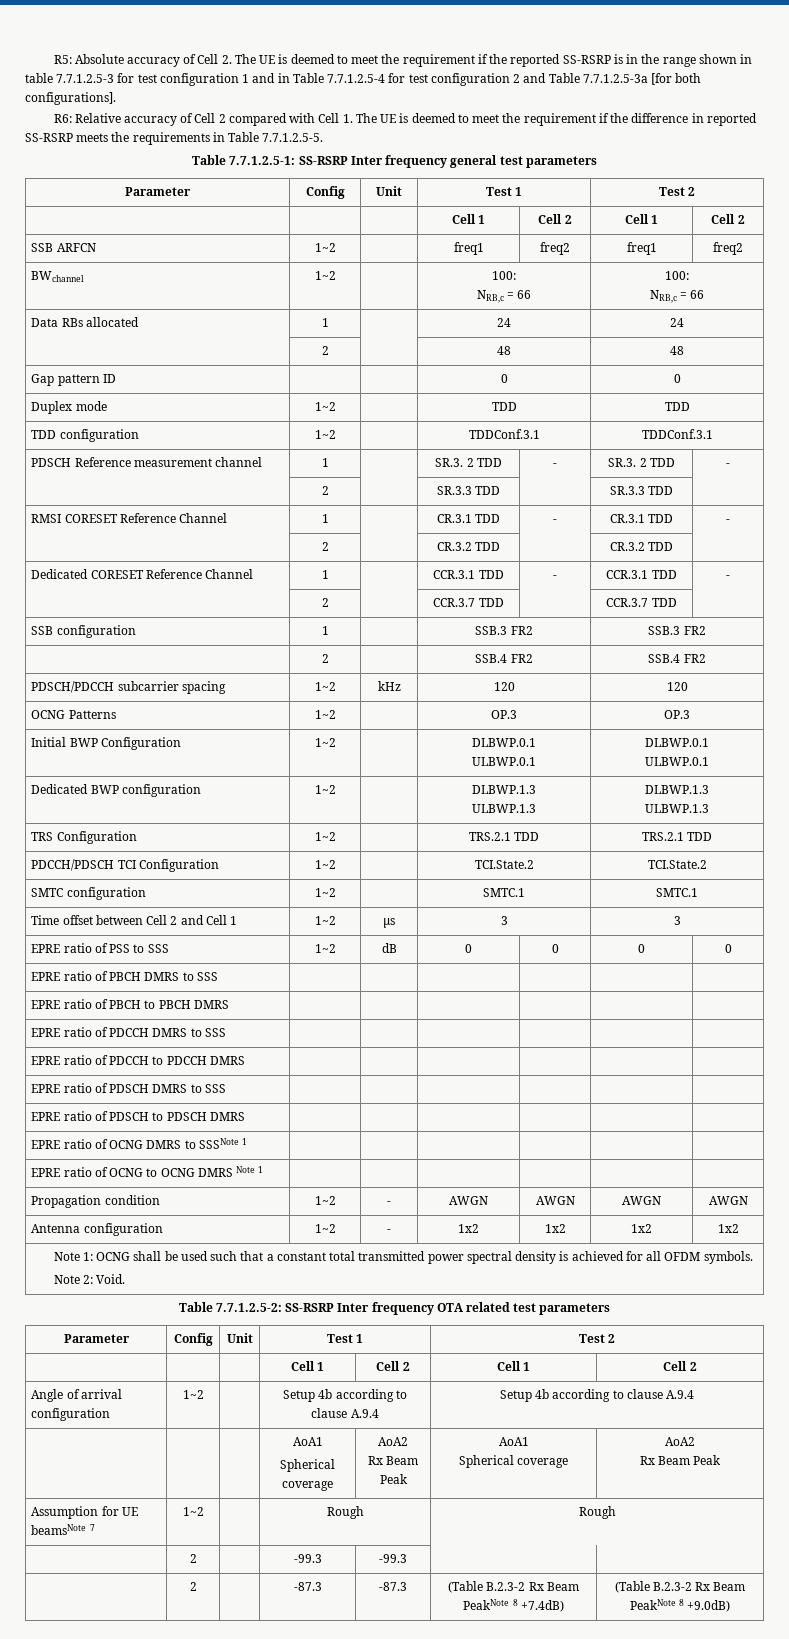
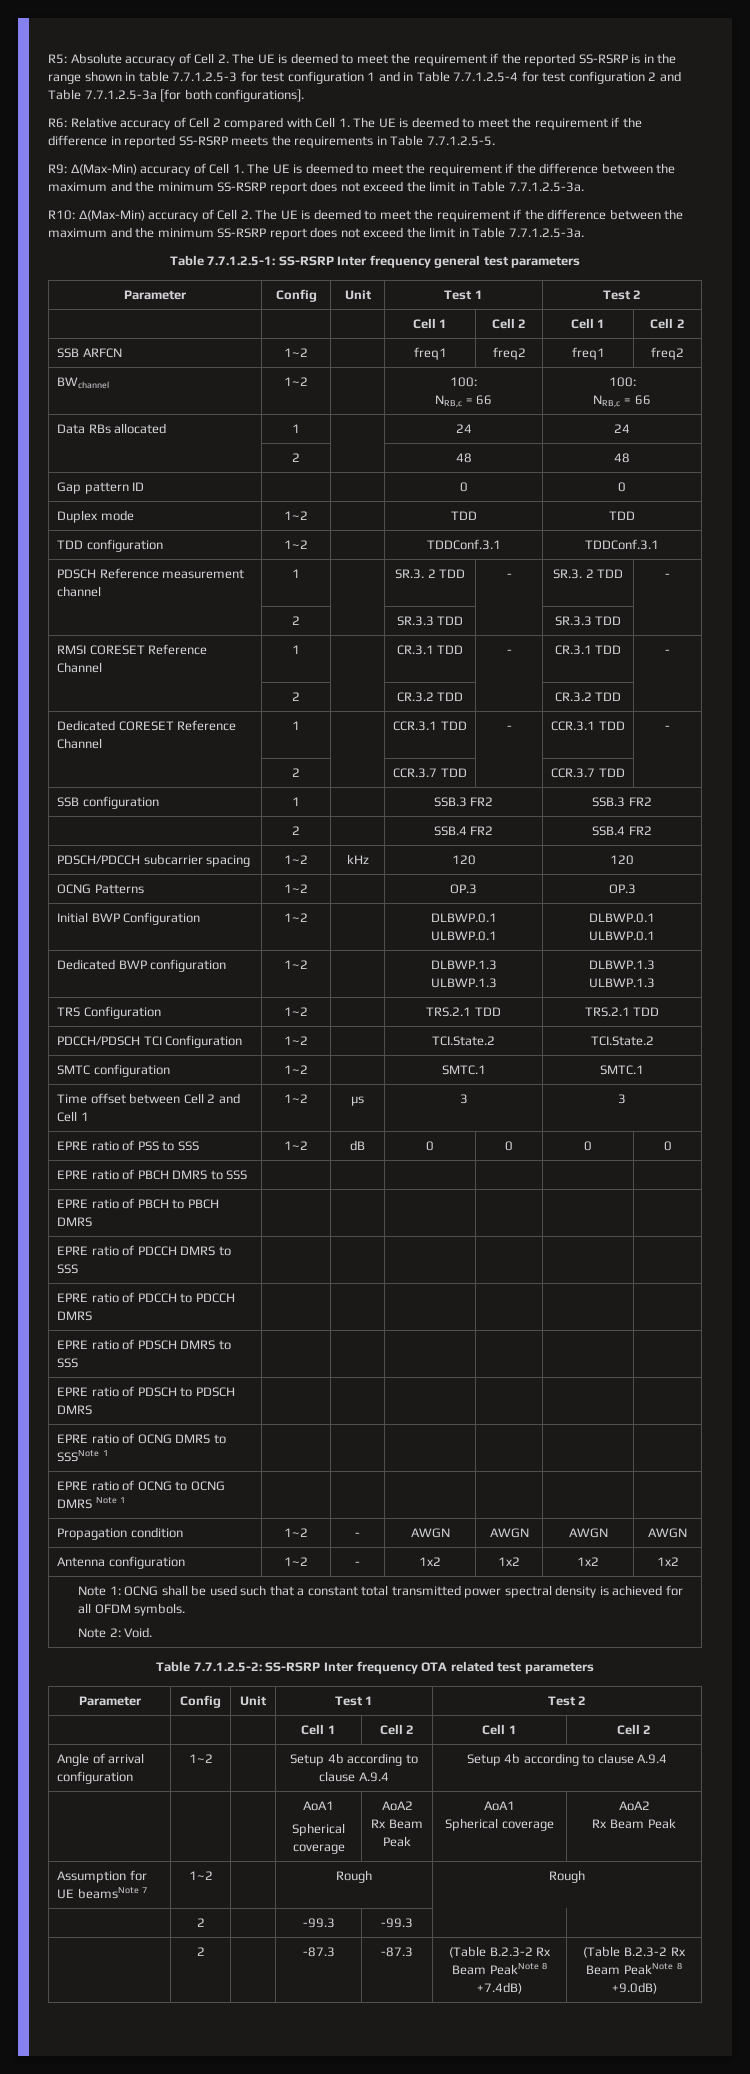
+ R9: ∆(Max-Min) accuracy of Cell 1. The UE is deemed to meet the requirement if the difference between the maximum and the minimum SS-RSRP report does not exceed the limit in Table 7.7.1.2.5-3a.
+ R10: ∆(Max-Min) accuracy of Cell 2. The UE is deemed to meet the requirement if the difference between the maximum and the minimum SS-RSRP report does not exceed the limit in Table 7.7.1.2.5-3a.

